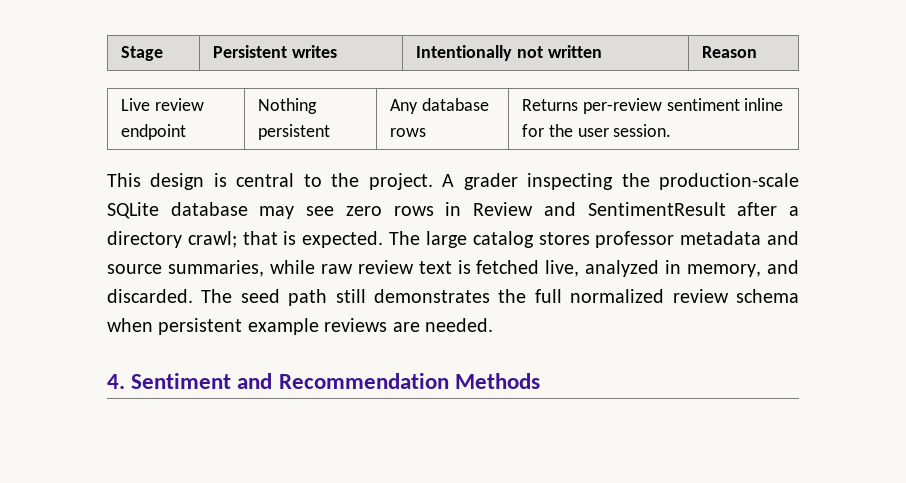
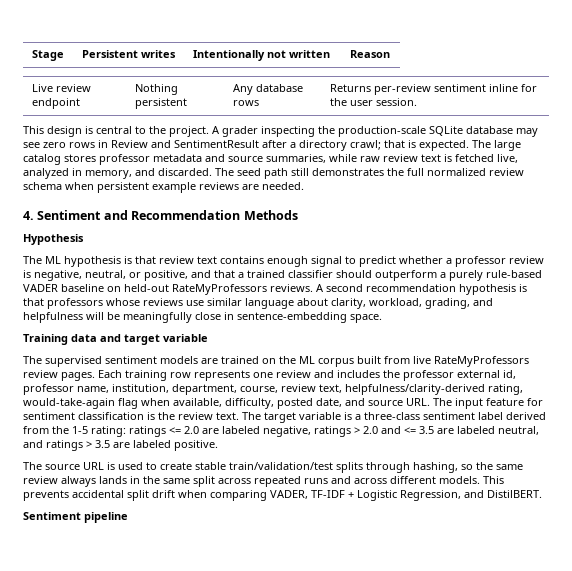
+ Hypothesis
+ The ML hypothesis is that review text contains enough signal to predict whether a professor review is negative, neutral, or positive, and that a trained classifier should outperform a purely rule-based VADER baseline on held-out RateMyProfessors reviews. A second recommendation hypothesis is that professors whose reviews use similar language about clarity, workload, grading, and helpfulness will be meaningfully close in sentence-embedding space.
+ Training data and target variable
+ The supervised sentiment models are trained on the ML corpus built from live RateMyProfessors review pages. Each training row represents one review and includes the professor external id, professor name, institution, department, course, review text, helpfulness/clarity-derived rating, would-take-again flag when available, difficulty, posted date, and source URL. The input feature for sentiment classification is the review text. The target variable is a three-class sentiment label derived from the 1-5 rating: ratings <= 2.0 are labeled negative, ratings > 2.0 and <= 3.5 are labeled neutral, and ratings > 3.5 are labeled positive.
+ The source URL is used to create stable train/validation/test splits through hashing, so the same review always lands in the same split across repeated runs and across different models. This prevents accidental split drift when comparing VADER, TF-IDF + Logistic Regression, and DistilBERT.
+ Sentiment pipeline

